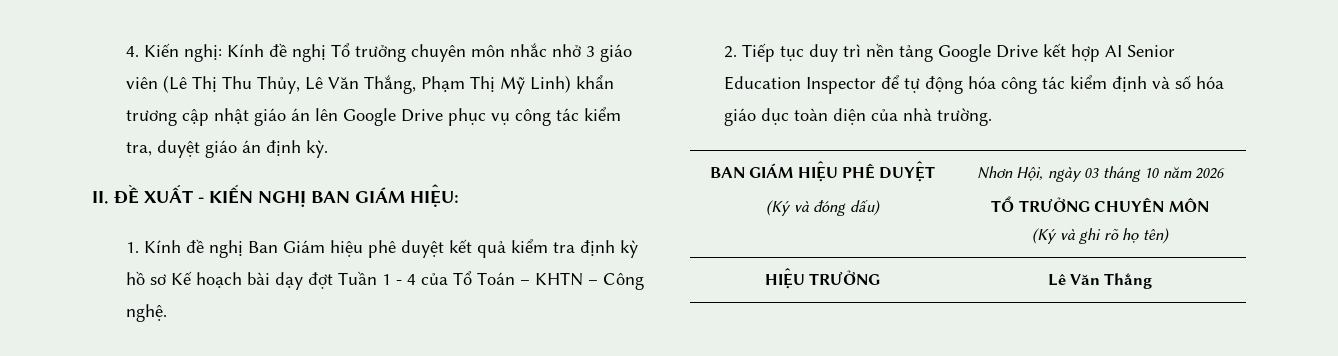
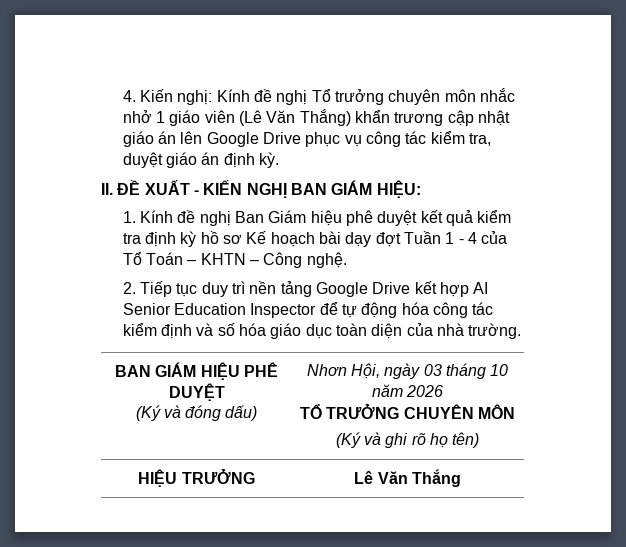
- 4. Kiến nghị: Kính đề nghị Tổ trưởng chuyên môn nhắc nhở 3 giáo viên (Lê Thị Thu Thủy, Lê Văn Thắng, Phạm Thị Mỹ Linh) khẩn trương cập nhật giáo án lên Google Drive phục vụ công tác kiểm tra, duyệt giáo án định kỳ.
+ 4. Kiến nghị: Kính đề nghị Tổ trưởng chuyên môn nhắc nhở 1 giáo viên (Lê Văn Thắng) khẩn trương cập nhật giáo án lên Google Drive phục vụ công tác kiểm tra, duyệt giáo án định kỳ.

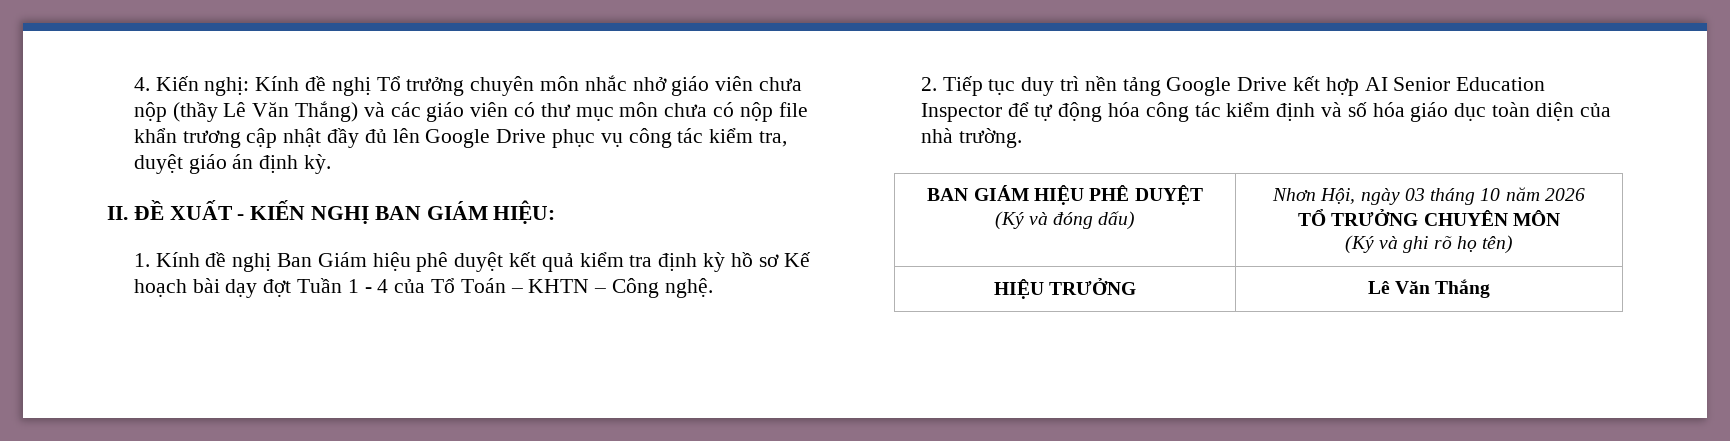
- 4. Kiến nghị: Kính đề nghị Tổ trưởng chuyên môn nhắc nhở 1 giáo viên (Lê Văn Thắng) khẩn trương cập nhật giáo án lên Google Drive phục vụ công tác kiểm tra, duyệt giáo án định kỳ.
+ 4. Kiến nghị: Kính đề nghị Tổ trưởng chuyên môn nhắc nhở giáo viên chưa nộp (thầy Lê Văn Thắng) và các giáo viên có thư mục môn chưa có nộp file khẩn trương cập nhật đầy đủ lên Google Drive phục vụ công tác kiểm tra, duyệt giáo án định kỳ.

